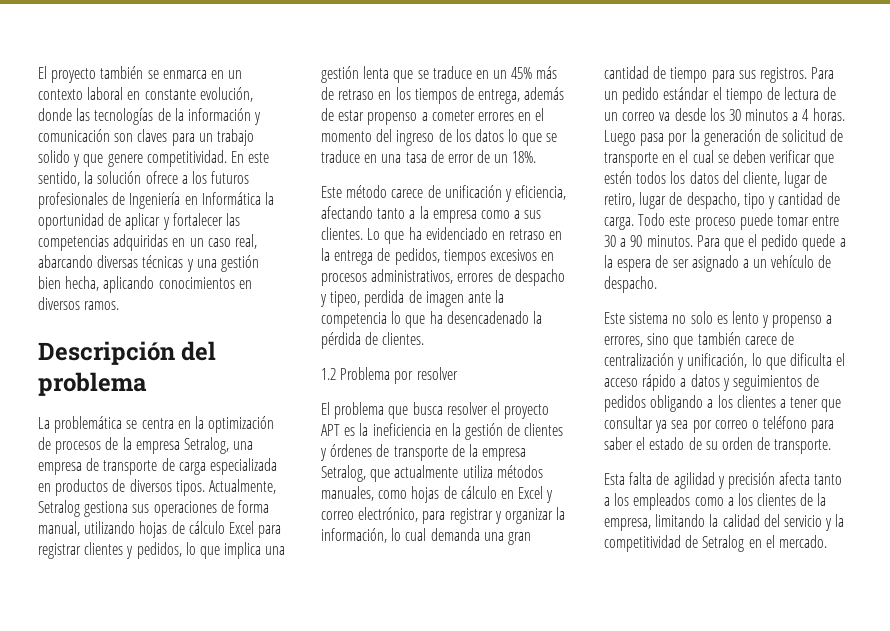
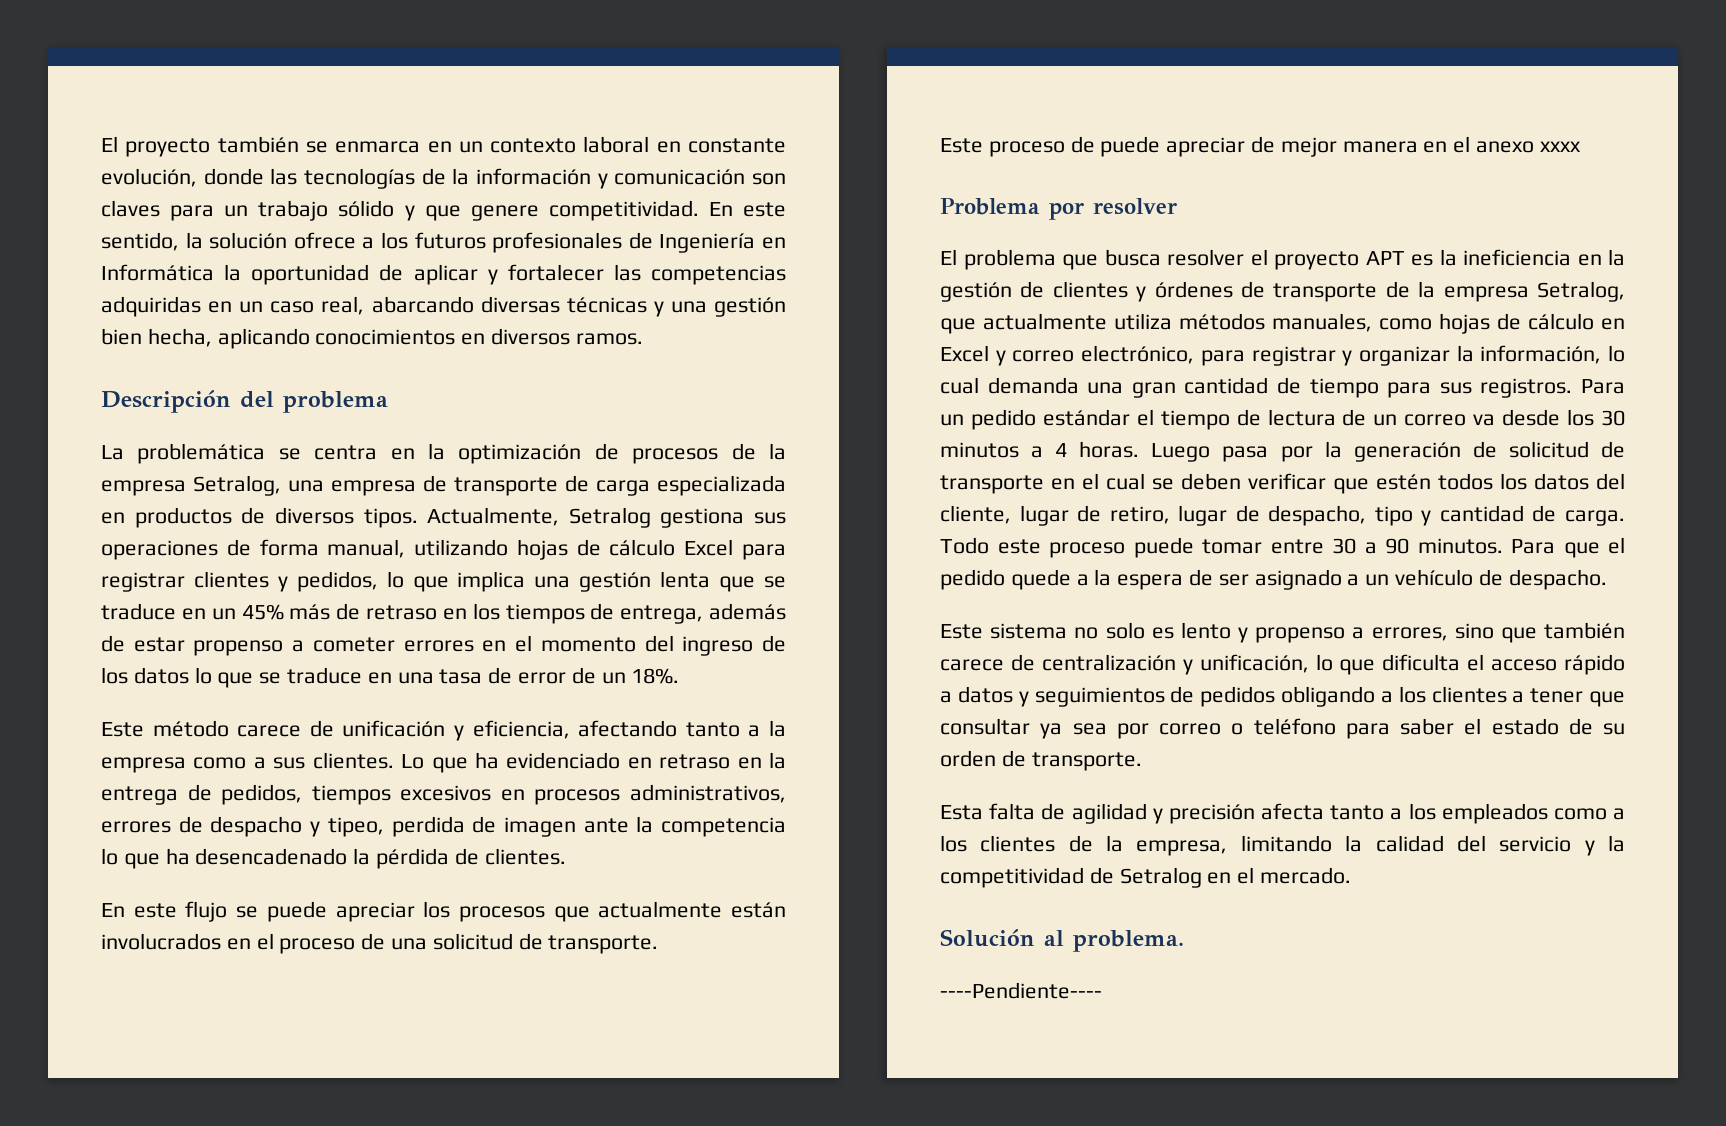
- El proyecto también se enmarca en un contexto laboral en constante evolución, donde las tecnologías de la información y comunicación son claves para un trabajo solido y que genere competitividad.
+ El proyecto también se enmarca en un contexto laboral en constante evolución, donde las tecnologías de la información y comunicación son claves para un trabajo sólido y que genere competitividad.
- 1.2 Problema por resolver
+ En este flujo se puede apreciar los procesos que actualmente están involucrados en el proceso de una solicitud de transporte.
+ Este proceso de puede apreciar de mejor manera en el anexo xxxx
+ Problema por resolver
+ Solución al problema.
+ ----Pendiente----

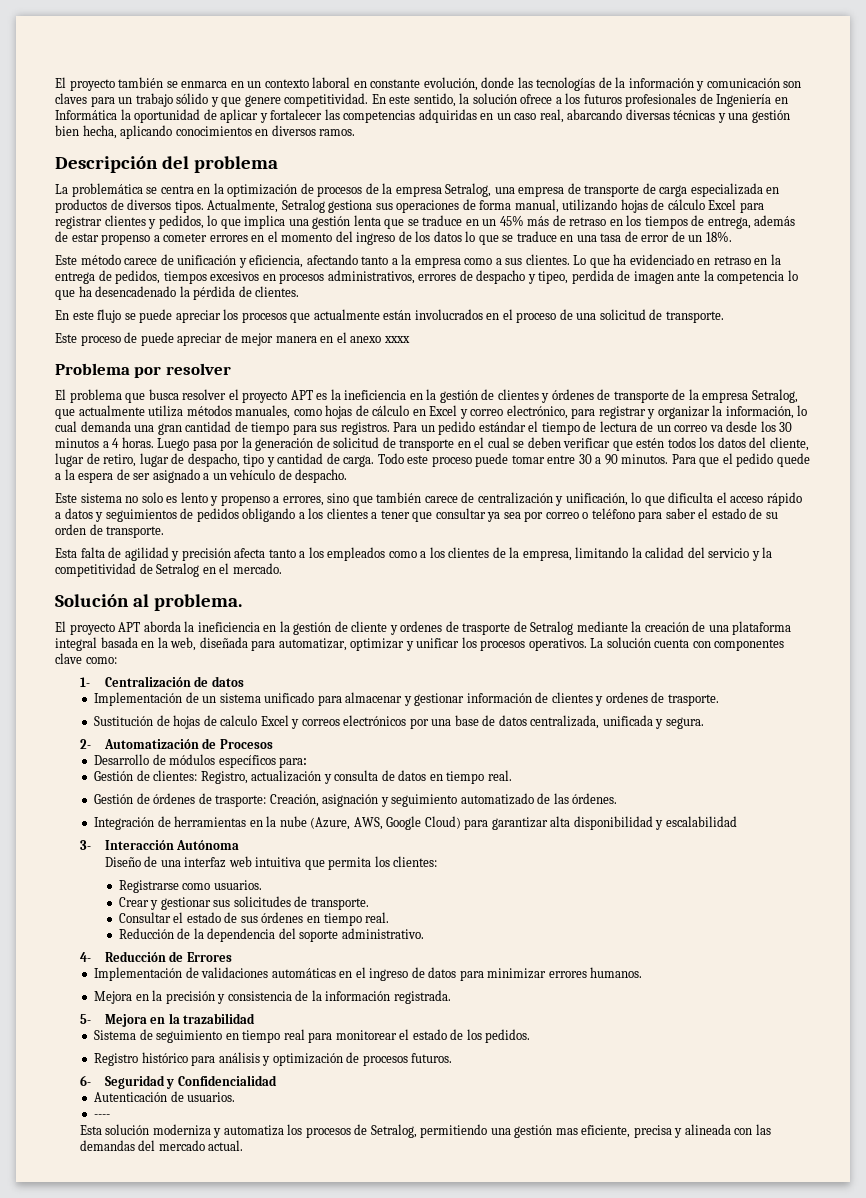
- ----Pendiente----
+ El proyecto APT aborda la ineficiencia en la gestión de cliente y ordenes de trasporte de Setralog mediante la creación de una plataforma integral basada en la web, diseñada para automatizar, optimizar y unificar los procesos operativos. La solución cuenta con componentes clave como:
+ 1- Centralización de datos
+ Implementación de un sistema unificado para almacenar y gestionar información de clientes y ordenes de trasporte.
+ Sustitución de hojas de calculo Excel y correos electrónicos por una base de datos centralizada, unificada y segura.
+ 2- Automatización de Procesos
+ Desarrollo de módulos específicos para:
+ Gestión de clientes: Registro, actualización y consulta de datos en tiempo real.
+ Gestión de órdenes de trasporte: Creación, asignación y seguimiento automatizado de las órdenes.
+ Integración de herramientas en la nube (Azure, AWS, Google Cloud) para garantizar alta disponibilidad y escalabilidad
+ 3- Interacción Autónoma
+ Diseño de una interfaz web intuitiva que permita los clientes:
+ Registrarse como usuarios.
+ Crear y gestionar sus solicitudes de transporte.
+ Consultar el estado de sus órdenes en tiempo real.
+ Reducción de la dependencia del soporte administrativo.
+ 4- Reducción de Errores
+ Implementación de validaciones automáticas en el ingreso de datos para minimizar errores humanos.
+ Mejora en la precisión y consistencia de la información registrada.
+ 5- Mejora en la trazabilidad
+ Sistema de seguimiento en tiempo real para monitorear el estado de los pedidos.
+ Registro histórico para análisis y optimización de procesos futuros.
+ 6- Seguridad y Confidencialidad
+ Autenticación de usuarios.
+ ----
+ Esta solución moderniza y automatiza los procesos de Setralog, permitiendo una gestión mas eficiente, precisa y alineada con las demandas del mercado actual.

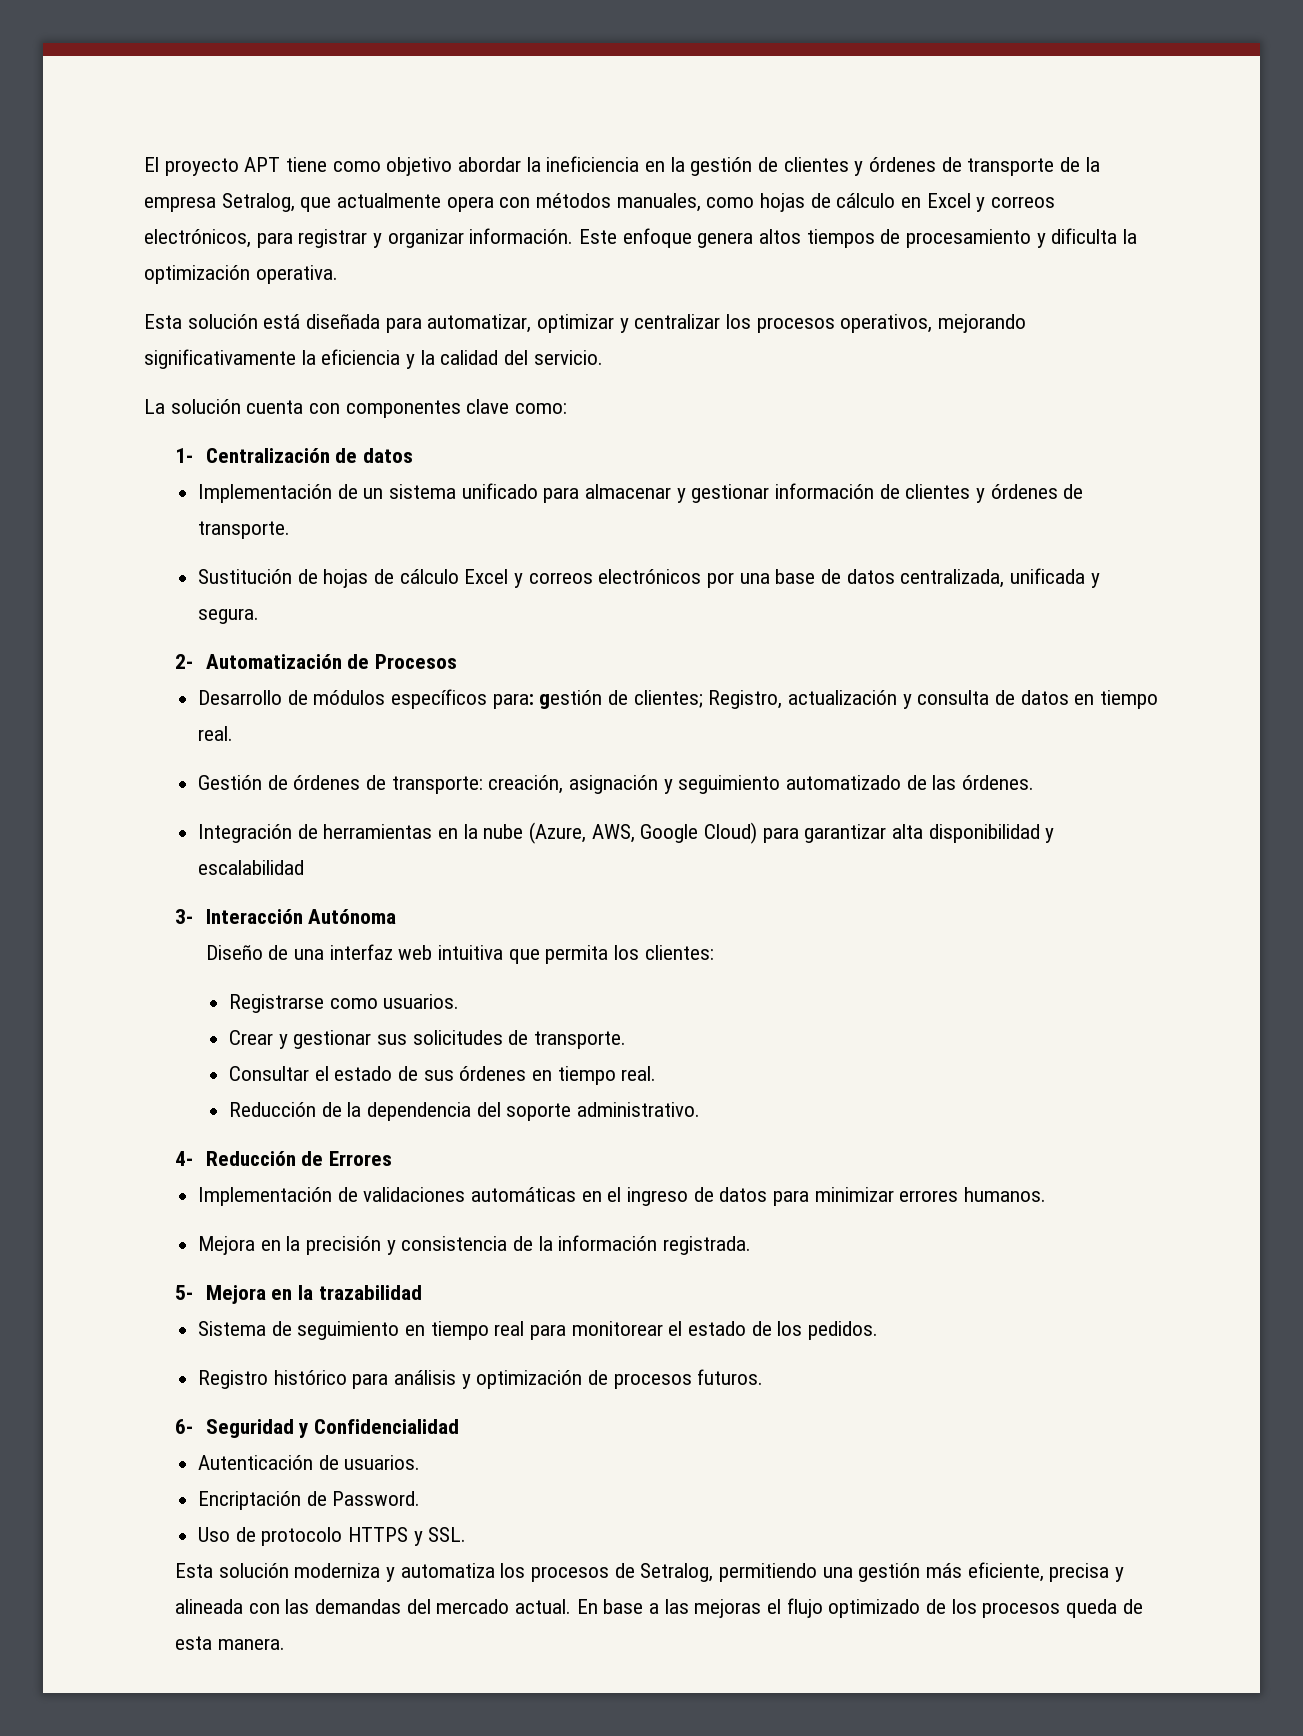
- El proyecto también se enmarca en un contexto laboral en constante evolución, donde las tecnologías de la información y comunicación son claves para un trabajo sólido y que genere competitividad. En este sentido, la solución ofrece a los futuros profesionales de Ingeniería en Informática la oportunidad de aplicar y fortalecer las competencias adquiridas en un caso real, abarcando diversas técnicas y una gestión bien hecha, aplicando conocimientos en diversos ramos.
- Descripción del problema
- La problemática se centra en la optimización de procesos de la empresa Setralog, una empresa de transporte de carga especializada en productos de diversos tipos. Actualmente, Setralog gestiona sus operaciones de forma manual, utilizando hojas de cálculo Excel para registrar clientes y pedidos, lo que implica una gestión lenta que se traduce en un 45% más de retraso en los tiempos de entrega, además de estar propenso a cometer errores en el momento del ingreso de los datos lo que se traduce en una tasa de error de un 18%.
- Este método carece de unificación y eficiencia, afectando tanto a la empresa como a sus clientes. Lo que ha evidenciado en retraso en la entrega de pedidos, tiempos excesivos en procesos administrativos, errores de despacho y tipeo, perdida de imagen ante la competencia lo que ha desencadenado la pérdida de clientes.
- En este flujo se puede apreciar los procesos que actualmente están involucrados en el proceso de una solicitud de transporte.
- Este proceso de puede apreciar de mejor manera en el anexo xxxx
- Problema por resolver
- El problema que busca resolver el proyecto APT es la ineficiencia en la gestión de clientes y órdenes de transporte de la empresa Setralog, que actualmente utiliza métodos manuales, como hojas de cálculo en Excel y correo electrónico, para registrar y organizar la información, lo cual demanda una gran cantidad de tiempo para sus registros. Para un pedido estándar el tiempo de lectura de un correo va desde los 30 minutos a 4 horas. Luego pasa por la generación de solicitud de transporte en el cual se deben verificar que estén todos los datos del cliente, lugar de retiro, lugar de despacho, tipo y cantidad de carga. Todo este proceso puede tomar entre 30 a 90 minutos. Para que el pedido quede a la espera de ser asignado a un vehículo de despacho.
- Este sistema no solo es lento y propenso a errores, sino que también carece de centralización y unificación, lo que dificulta el acceso rápido a datos y seguimientos de pedidos obligando a los clientes a tener que consultar ya sea por correo o teléfono para saber el estado de su orden de transporte.
- Esta falta de agilidad y precisión afecta tanto a los empleados como a los clientes de la empresa, limitando la calidad del servicio y la competitividad de Setralog en el mercado.
- Solución al problema.
- El proyecto APT aborda la ineficiencia en la gestión de cliente y ordenes de trasporte de Setralog mediante la creación de una plataforma integral basada en la web, diseñada para automatizar, optimizar y unificar los procesos operativos. La solución cuenta con componentes clave como:
+ El proyecto APT tiene como objetivo abordar la ineficiencia en la gestión de clientes y órdenes de transporte de la empresa Setralog, que actualmente opera con métodos manuales, como hojas de cálculo en Excel y correos electrónicos, para registrar y organizar información. Este enfoque genera altos tiempos de procesamiento y dificulta la optimización operativa.
+ Esta solución está diseñada para automatizar, optimizar y centralizar los procesos operativos, mejorando significativamente la eficiencia y la calidad del servicio.
+ La solución cuenta con componentes clave como:
- Implementación de un sistema unificado para almacenar y gestionar información de clientes y ordenes de trasporte.
+ Implementación de un sistema unificado para almacenar y gestionar información de clientes y órdenes de transporte.
- Sustitución de hojas de calculo Excel y correos electrónicos por una base de datos centralizada, unificada y segura.
+ Sustitución de hojas de cálculo Excel y correos electrónicos por una base de datos centralizada, unificada y segura.
- Desarrollo de módulos específicos para:
- Gestión de clientes: Registro, actualización y consulta de datos en tiempo real.
+ Desarrollo de módulos específicos para: gestión de clientes; Registro, actualización y consulta de datos en tiempo real.
- Gestión de órdenes de trasporte: Creación, asignación y seguimiento automatizado de las órdenes.
+ Gestión de órdenes de transporte: creación, asignación y seguimiento automatizado de las órdenes.
- ----
+ Encriptación de Password.
+ Uso de protocolo HTTPS y SSL.
- Esta solución moderniza y automatiza los procesos de Setralog, permitiendo una gestión mas eficiente, precisa y alineada con las demandas del mercado actual.
+ Esta solución moderniza y automatiza los procesos de Setralog, permitiendo una gestión más eficiente, precisa y alineada con las demandas del mercado actual.
+ En base a las mejoras el flujo optimizado de los procesos queda de esta manera.

